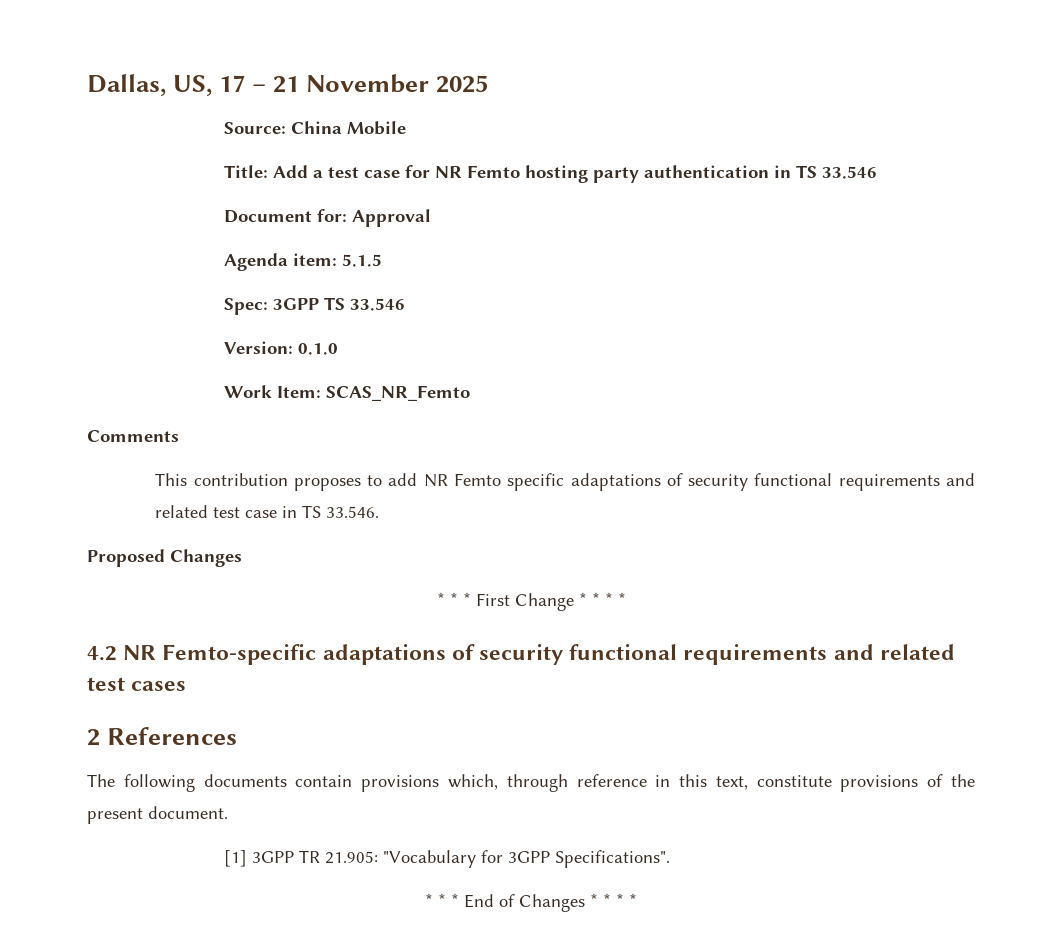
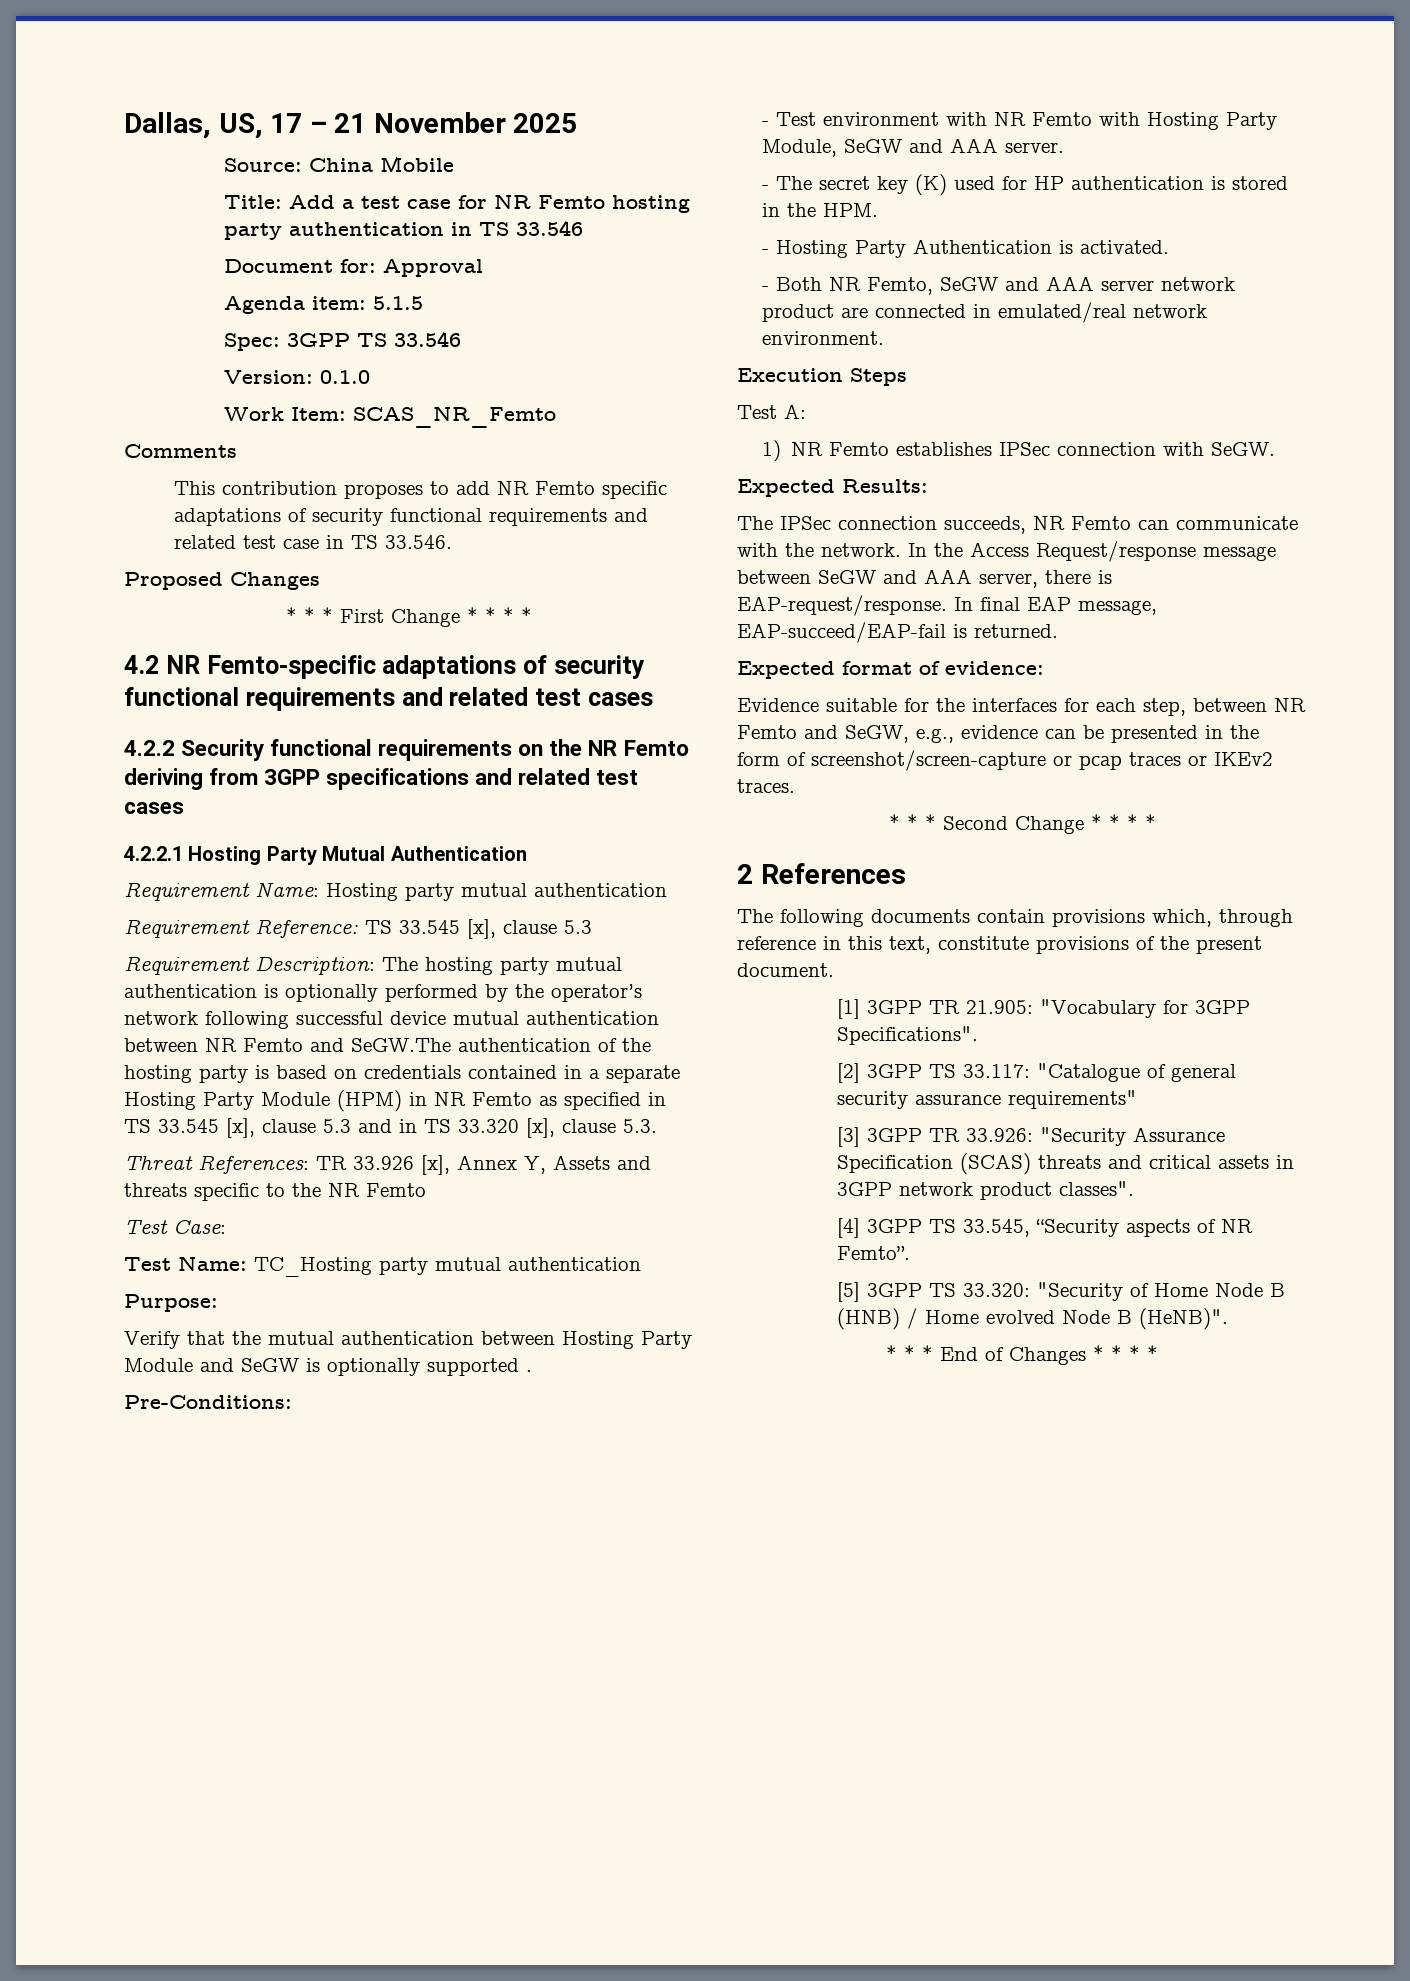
+ 4.2.2 Security functional requirements on the NR Femto deriving from 3GPP specifications and related test cases
+ 4.2.2.1 Hosting Party Mutual Authentication
+ Requirement Name: Hosting party mutual authentication
+ Requirement Reference: TS 33.545 [x], clause 5.3
+ Requirement Description: The hosting party mutual authentication is optionally performed by the operator’s network following successful device mutual authentication between NR Femto and SeGW.The authentication of the hosting party is based on credentials contained in a separate Hosting Party Module (HPM) in NR Femto as specified in TS 33.545 [x], clause 5.3 and in TS 33.320 [x], clause 5.3.
+ Threat References: TR 33.926 [x], Annex Y, Assets and threats specific to the NR Femto
+ Test Case:
+ Test Name: TC_Hosting party mutual authentication
+ Purpose:
+ Verify that the mutual authentication between Hosting Party Module and SeGW is optionally supported .
+ Pre-Conditions:
+ - Test environment with NR Femto with Hosting Party Module, SeGW and AAA server.
+ - The secret key (K) used for HP authentication is stored in the HPM.
+ - Hosting Party Authentication is activated.
+ - Both NR Femto, SeGW and AAA server network product are connected in emulated/real network environment.
+ Execution Steps
+ Test A:
+ 1) NR Femto establishes IPSec connection with SeGW.
+ Expected Results:
+ The IPSec connection succeeds, NR Femto can communicate with the network. In the Access Request/response message between SeGW and AAA server, there is EAP-request/response. In final EAP message, EAP-succeed/EAP-fail is returned.
+ Expected format of evidence:
+ Evidence suitable for the interfaces for each step, between NR Femto and SeGW, e.g., evidence can be presented in the form of screenshot/screen-capture or pcap traces or IKEv2 traces.
+ * * * Second Change * * * *
+ [2] 3GPP TS 33.117: "Catalogue of general security assurance requirements"
+ [3] 3GPP TR 33.926: "Security Assurance Specification (SCAS) threats and critical assets in 3GPP network product classes".
+ [4] 3GPP TS 33.545, “Security aspects of NR Femto”.
+ [5] 3GPP TS 33.320: "Security of Home Node B (HNB) / Home evolved Node B (HeNB)".

